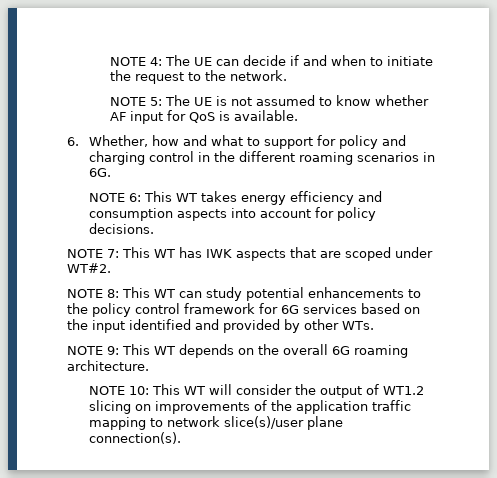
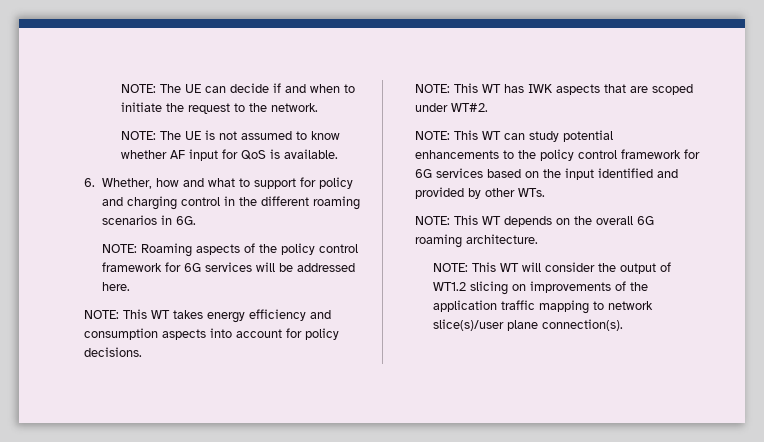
- NOTE 4: The UE can decide if and when to initiate the request to the network.
+ NOTE: The UE can decide if and when to initiate the request to the network.
- NOTE 5: The UE is not assumed to know whether AF input for QoS is available.
+ NOTE: The UE is not assumed to know whether AF input for QoS is available.
- NOTE 6: This WT takes energy efficiency and consumption aspects into account for policy decisions.
+ NOTE: Roaming aspects of the policy control framework for 6G services will be addressed here.
+ NOTE: This WT takes energy efficiency and consumption aspects into account for policy decisions.
- NOTE 7: This WT has IWK aspects that are scoped under WT#2.
+ NOTE: This WT has IWK aspects that are scoped under WT#2.
- NOTE 8: This WT can study potential enhancements to the policy control framework for 6G services based on the input identified and provided by other WTs.
+ NOTE: This WT can study potential enhancements to the policy control framework for 6G services based on the input identified and provided by other WTs.
- NOTE 9: This WT depends on the overall 6G roaming architecture.
+ NOTE: This WT depends on the overall 6G roaming architecture.
- NOTE 10: This WT will consider the output of WT1.2 slicing on improvements of the application traffic mapping to network slice(s)/user plane connection(s).
+ NOTE: This WT will consider the output of WT1.2 slicing on improvements of the application traffic mapping to network slice(s)/user plane connection(s).

